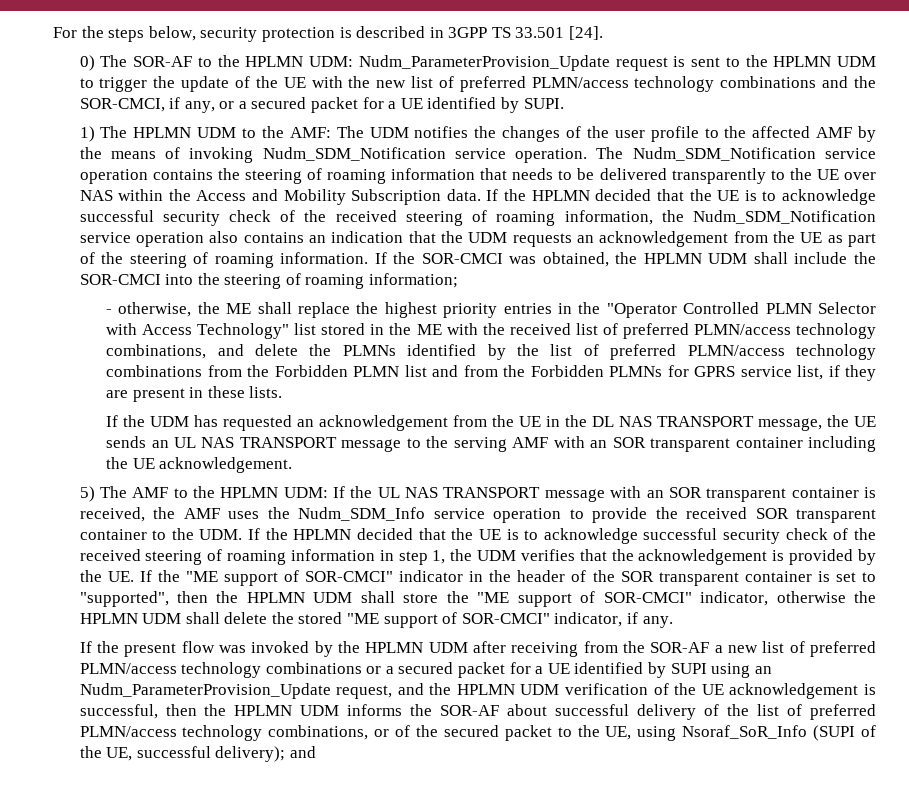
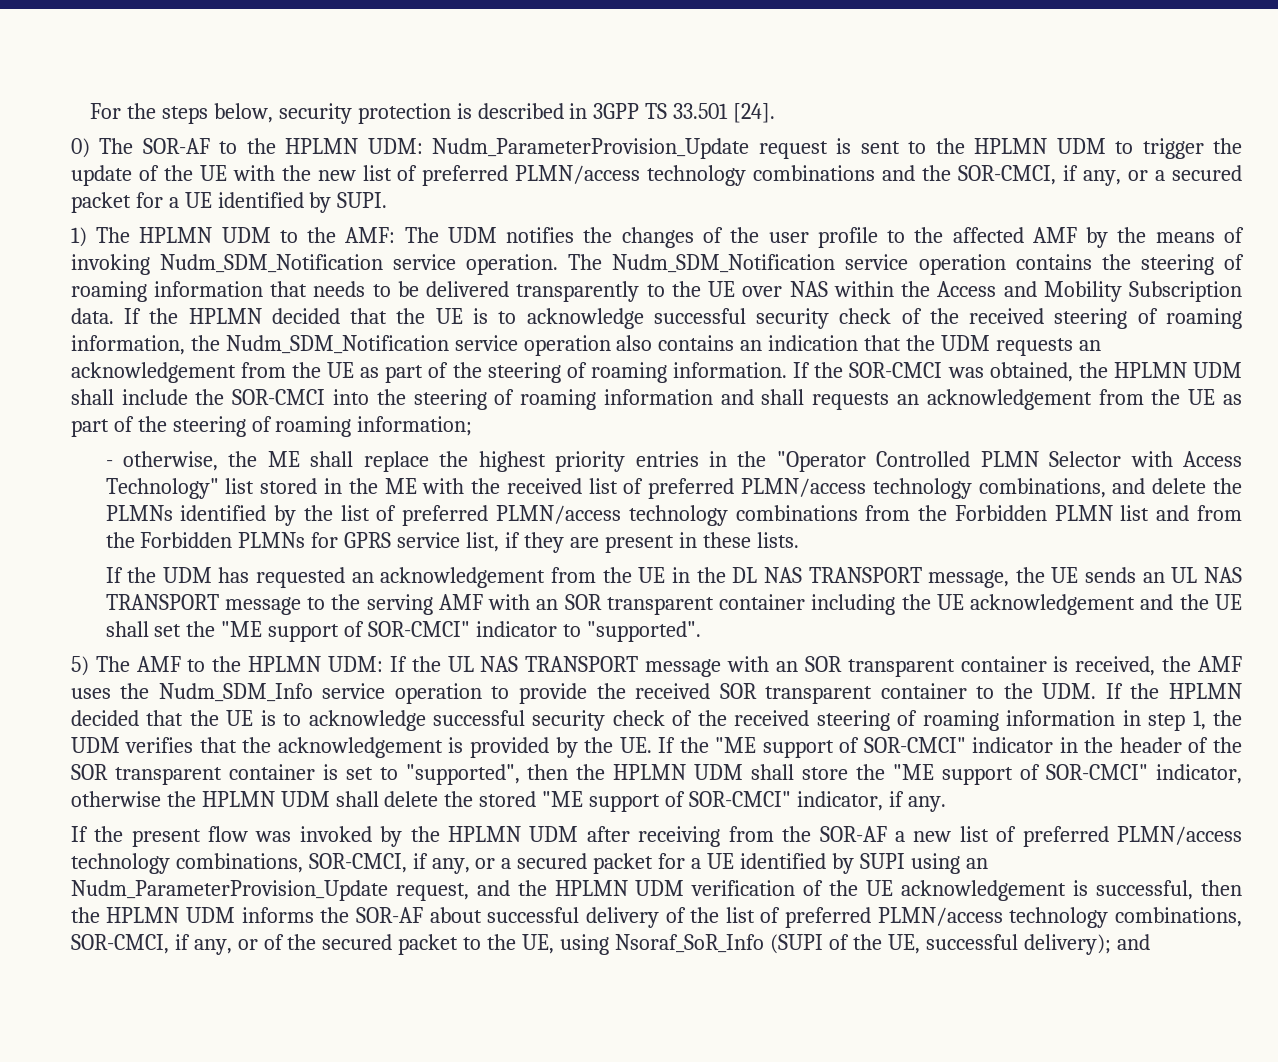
- If the SOR-CMCI was obtained, the HPLMN UDM shall include the SOR-CMCI into the steering of roaming information;
+ If the SOR-CMCI was obtained, the HPLMN UDM shall include the SOR-CMCI into the steering of roaming information and shall requests an acknowledgement from the UE as part of the steering of roaming information;
- If the UDM has requested an acknowledgement from the UE in the DL NAS TRANSPORT message, the UE sends an UL NAS TRANSPORT message to the serving AMF with an SOR transparent container including the UE acknowledgement.
+ If the UDM has requested an acknowledgement from the UE in the DL NAS TRANSPORT message, the UE sends an UL NAS TRANSPORT message to the serving AMF with an SOR transparent container including the UE acknowledgement and the UE shall set the "ME support of SOR-CMCI" indicator to "supported".
- If the present flow was invoked by the HPLMN UDM after receiving from the SOR-AF a new list of preferred PLMN/access technology combinations or a secured packet for a UE identified by SUPI using an Nudm_ParameterProvision_Update request, and the HPLMN UDM verification of the UE acknowledgement is successful, then the HPLMN UDM informs the SOR-AF about successful delivery of the list of preferred PLMN/access technology combinations, or of the secured packet to the UE, using Nsoraf_SoR_Info (SUPI of the UE, successful delivery);
+ If the present flow was invoked by the HPLMN UDM after receiving from the SOR-AF a new list of preferred PLMN/access technology combinations, SOR-CMCI, if any, or a secured packet for a UE identified by SUPI using an Nudm_ParameterProvision_Update request, and the HPLMN UDM verification of the UE acknowledgement is successful, then the HPLMN UDM informs the SOR-AF about successful delivery of the list of preferred PLMN/access technology combinations, SOR-CMCI, if any, or of the secured packet to the UE, using Nsoraf_SoR_Info (SUPI of the UE, successful delivery);

